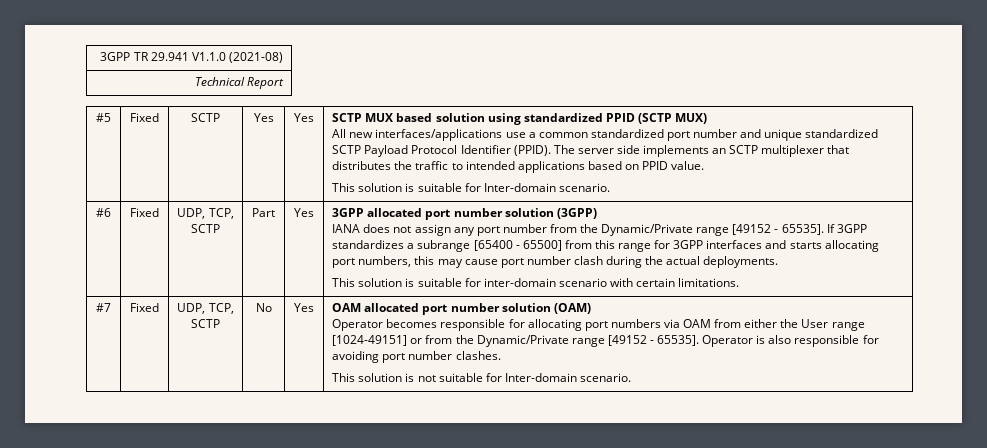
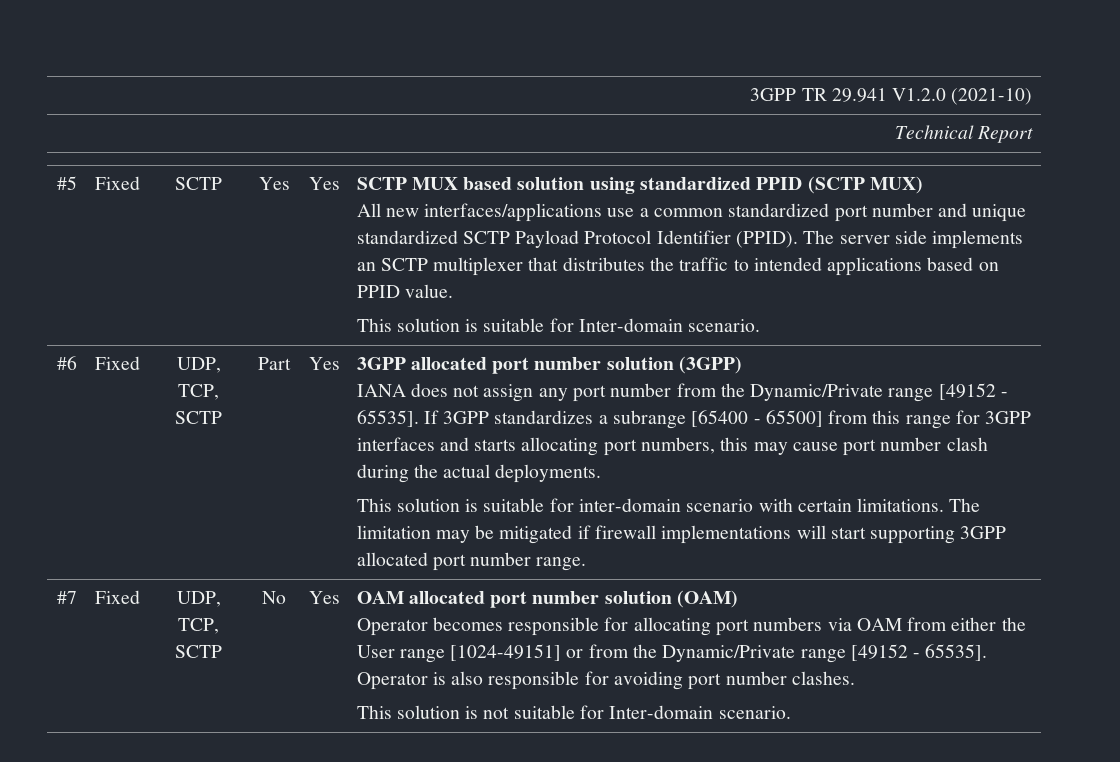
- 3GPP TR 29.941 V1.1.0 (2021-08)
+ 3GPP TR 29.941 V1.2.0 (2021-10)
+ The limitation may be mitigated if firewall implementations will start supporting 3GPP allocated port number range.

